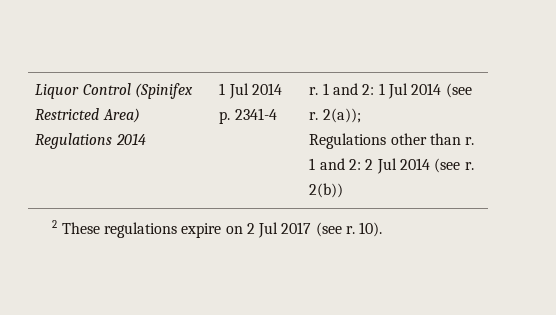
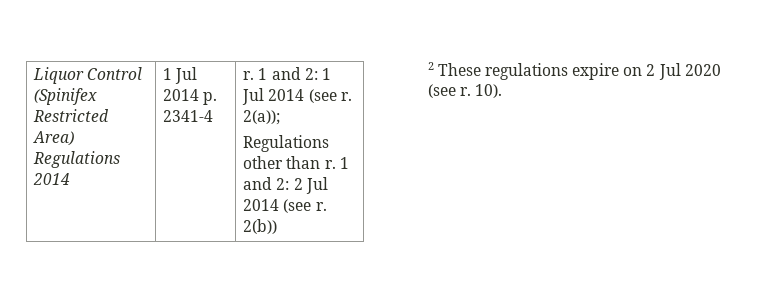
- 2 These regulations expire on 2 Jul 2017 (see r.
+ 2 These regulations expire on 2 Jul 2020 (see r.

